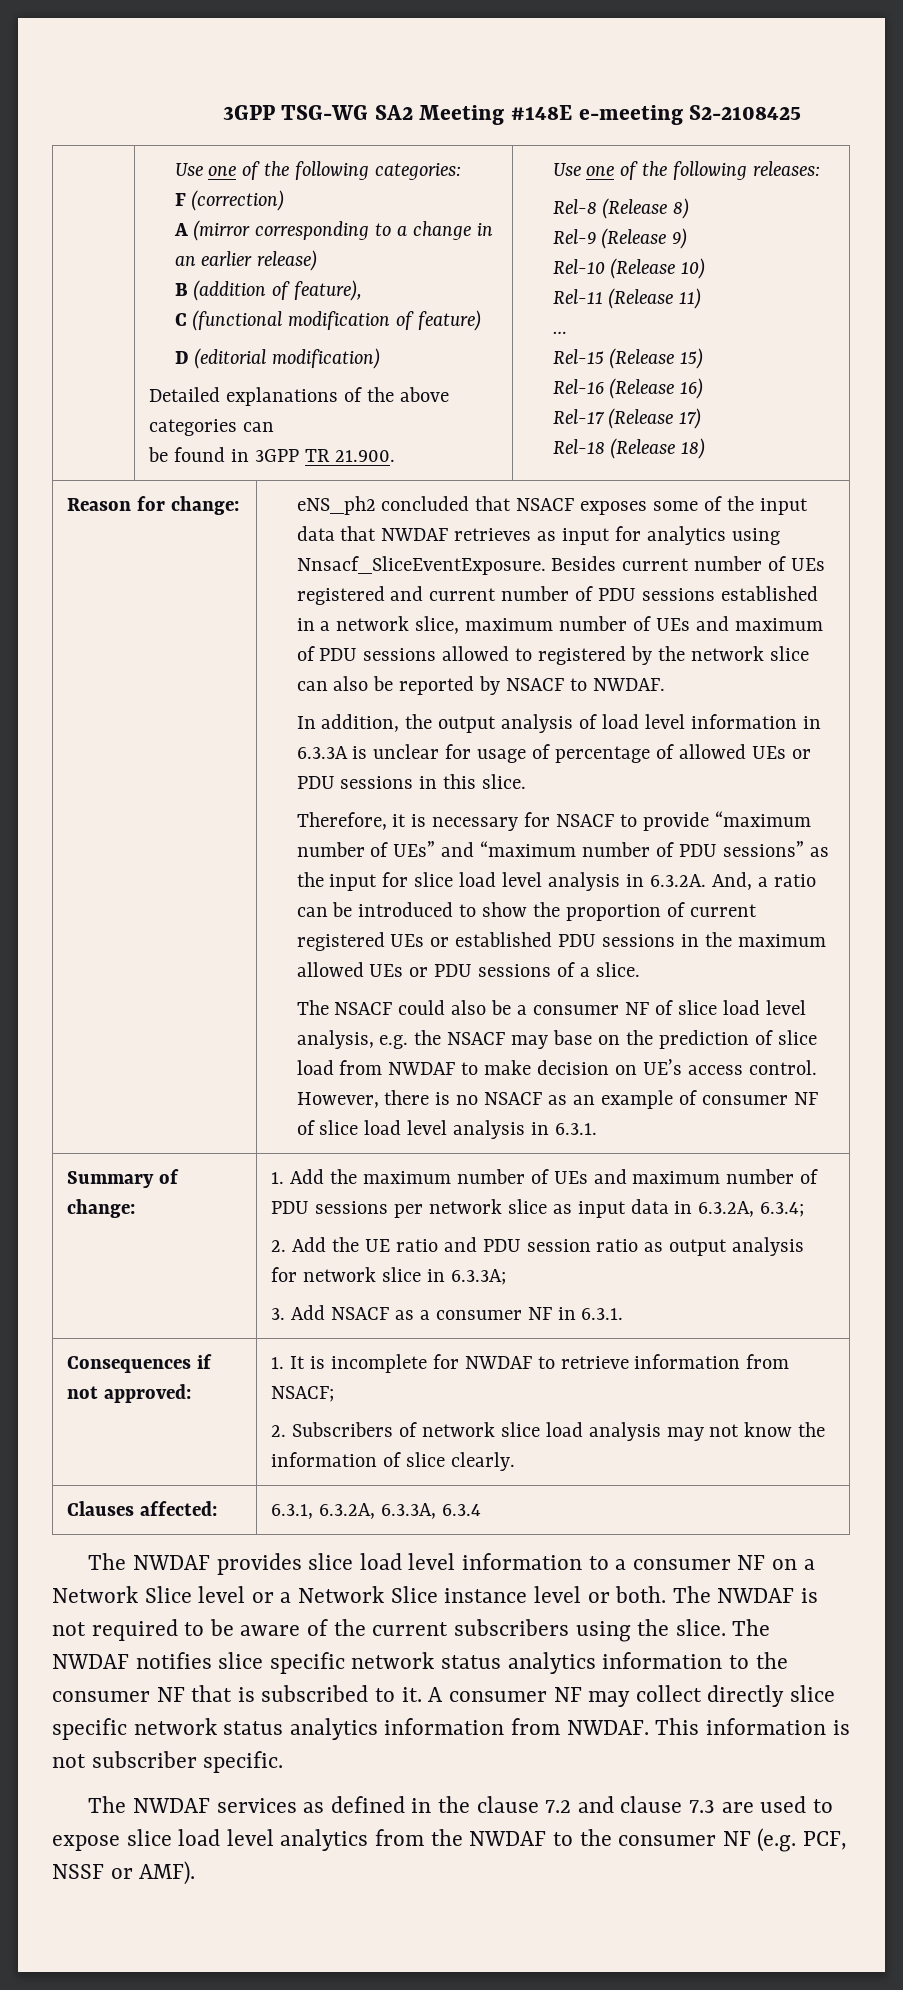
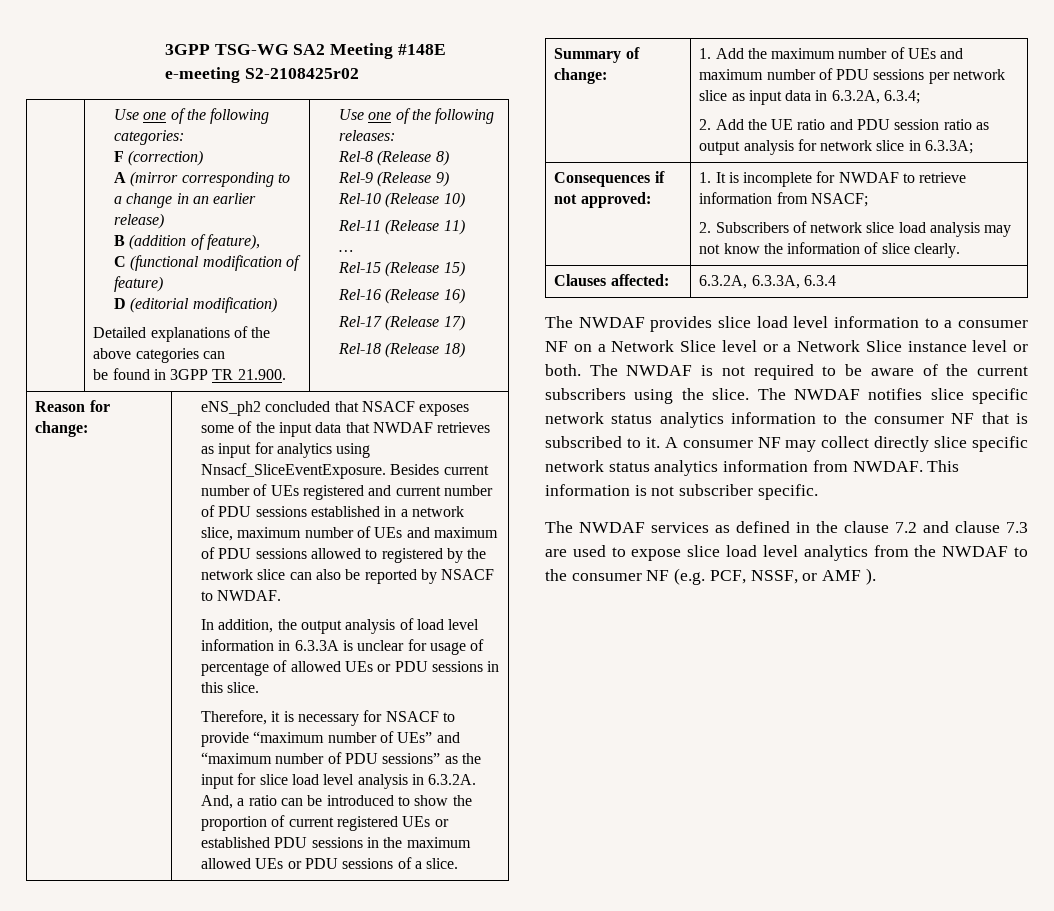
- 3GPP TSG-WG SA2 Meeting #148E e-meeting S2-2108425
+ 3GPP TSG-WG SA2 Meeting #148E e-meeting S2-2108425r02
- The NSACF could also be a consumer NF of slice load level analysis, e.g. the NSACF may base on the prediction of slice load from NWDAF to make decision on UE’s access control. However, there is no NSACF as an example of consumer NF of slice load level analysis in 6.3.1.
- 3. Add NSACF as a consumer NF in 6.3.1.
- Clauses affected: | 6.3.1, 6.3.2A, 6.3.3A, 6.3.4
+ Clauses affected: | 6.3.2A, 6.3.3A, 6.3.4
- The NWDAF services as defined in the clause 7.2 and clause 7.3 are used to expose slice load level analytics from the NWDAF to the consumer NF (e.g. PCF, NSSF or AMF).
+ The NWDAF services as defined in the clause 7.2 and clause 7.3 are used to expose slice load level analytics from the NWDAF to the consumer NF (e.g. PCF, NSSF, or AMF ).

